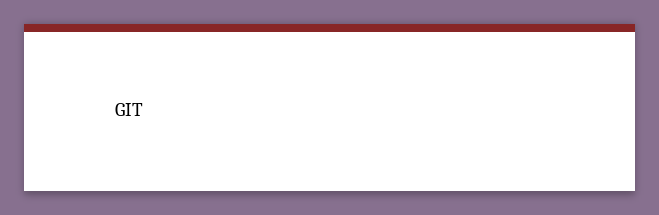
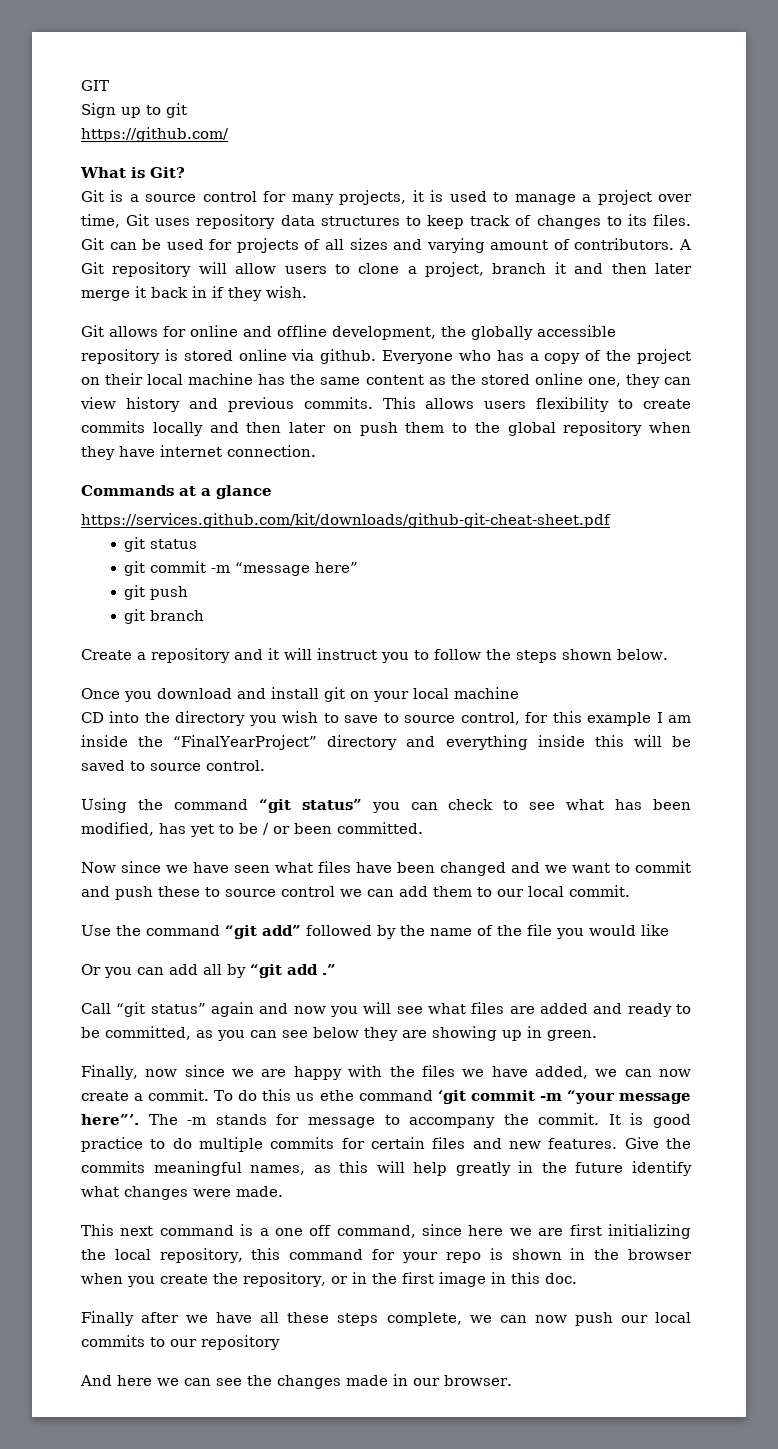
+ Sign up to git
+ https://github.com/
+ What is Git?
+ Git is a source control for many projects, it is used to manage a project over time, Git uses repository data structures to keep track of changes to its files. Git can be used for projects of all sizes and varying amount of contributors. A Git repository will allow users to clone a project, branch it and then later merge it back in if they wish.
+ Git allows for online and offline development, the globally accessible repository is stored online via github. Everyone who has a copy of the project on their local machine has the same content as the stored online one, they can view history and previous commits. This allows users flexibility to create commits locally and then later on push them to the global repository when they have internet connection.
+ Commands at a glance
+ https://services.github.com/kit/downloads/github-git-cheat-sheet.pdf
+ git status
+ git commit -m “message here”
+ git push
+ git branch
+ Create a repository and it will instruct you to follow the steps shown below.
+ Once you download and install git on your local machine
+ CD into the directory you wish to save to source control, for this example I am inside the “FinalYearProject” directory and everything inside this will be saved to source control.
+ Using the command “git status” you can check to see what has been modified, has yet to be / or been committed.
+ Now since we have seen what files have been changed and we want to commit and push these to source control we can add them to our local commit.
+ Use the command “git add” followed by the name of the file you would like
+ Or you can add all by “git add .”
+ Call “git status” again and now you will see what files are added and ready to be committed, as you can see below they are showing up in green.
+ Finally, now since we are happy with the files we have added, we can now create a commit. To do this us ethe command ‘git commit -m “your message here”’. The -m stands for message to accompany the commit. It is good practice to do multiple commits for certain files and new features. Give the commits meaningful names, as this will help greatly in the future identify what changes were made.
+ This next command is a one off command, since here we are first initializing the local repository, this command for your repo is shown in the browser when you create the repository, or in the first image in this doc.
+ Finally after we have all these steps complete, we can now push our local commits to our repository
+ And here we can see the changes made in our browser.

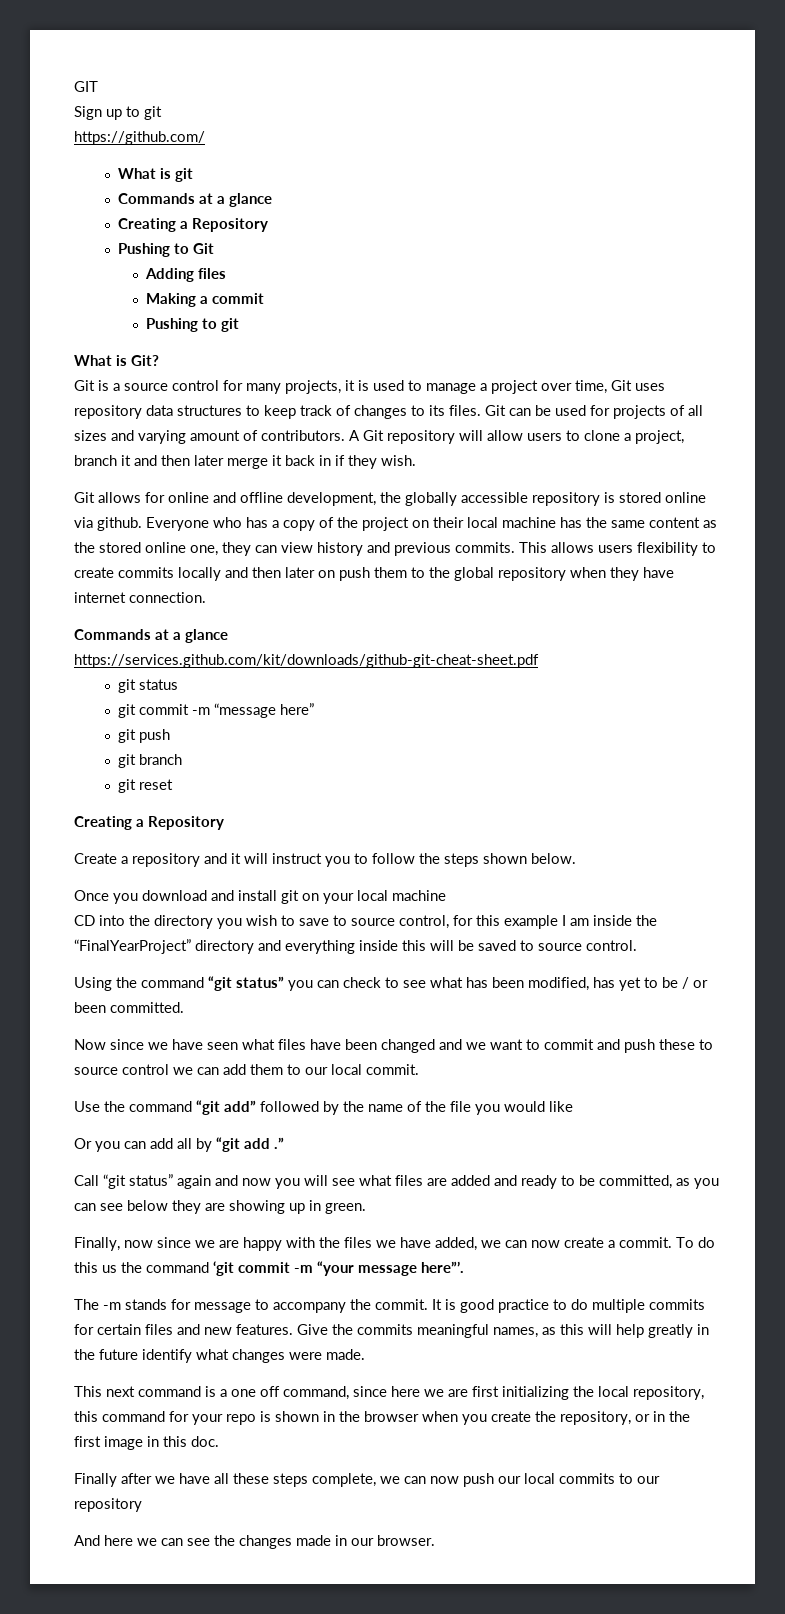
+ What is git
+ Commands at a glance
+ Creating a Repository
+ Pushing to Git
+ Adding files
+ Making a commit
+ Pushing to git
+ git reset
+ Creating a Repository
- To do this us ethe command ‘git commit -m “your message here”’. The -m stands for message to accompany the commit.
+ To do this us the command ‘git commit -m “your message here”’.
+ The -m stands for message to accompany the commit.

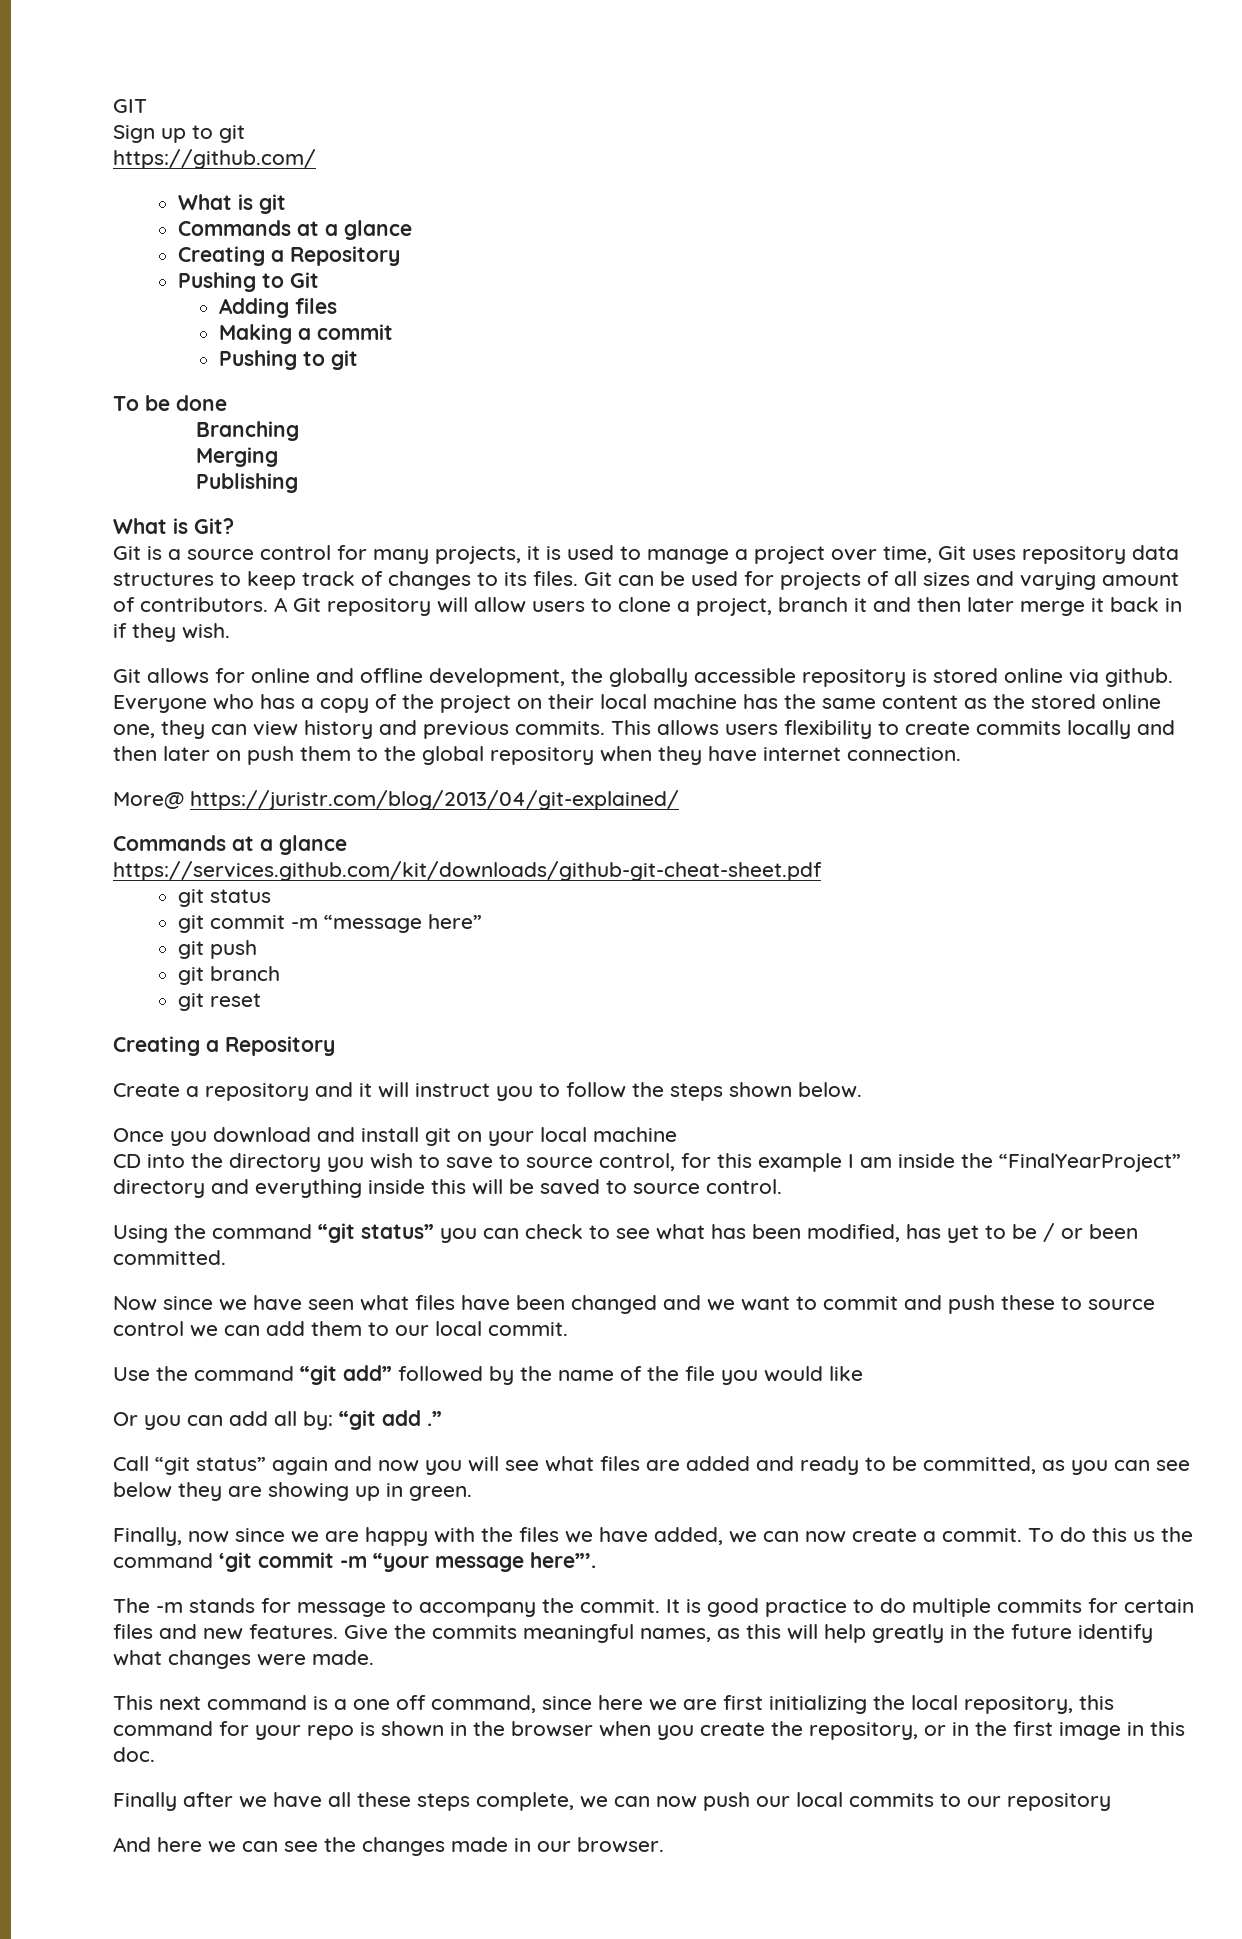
+ To be done
+ Branching
+ Merging
+ Publishing
+ More@ https://juristr.com/blog/2013/04/git-explained/
- Or you can add all by “git add .”
+ Or you can add all by: “git add .”

